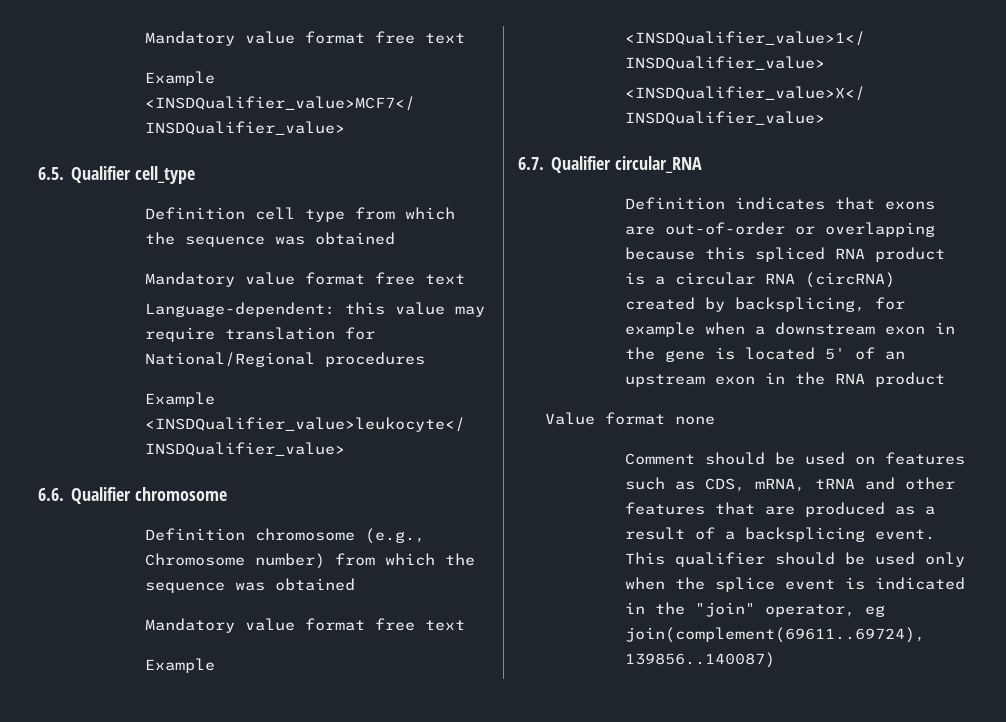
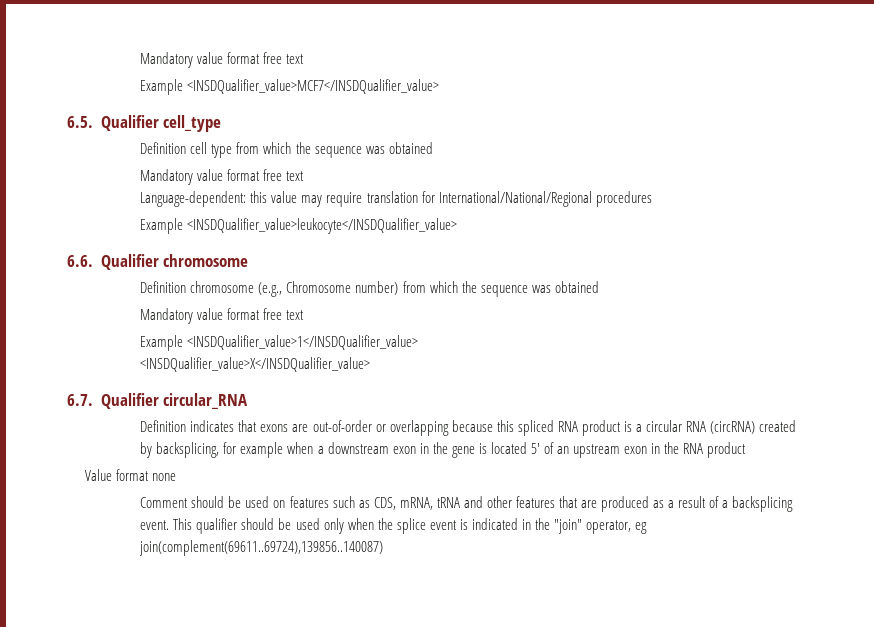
- Language-dependent: this value may require translation for National/Regional procedures
+ Language-dependent: this value may require translation for International/National/Regional procedures

